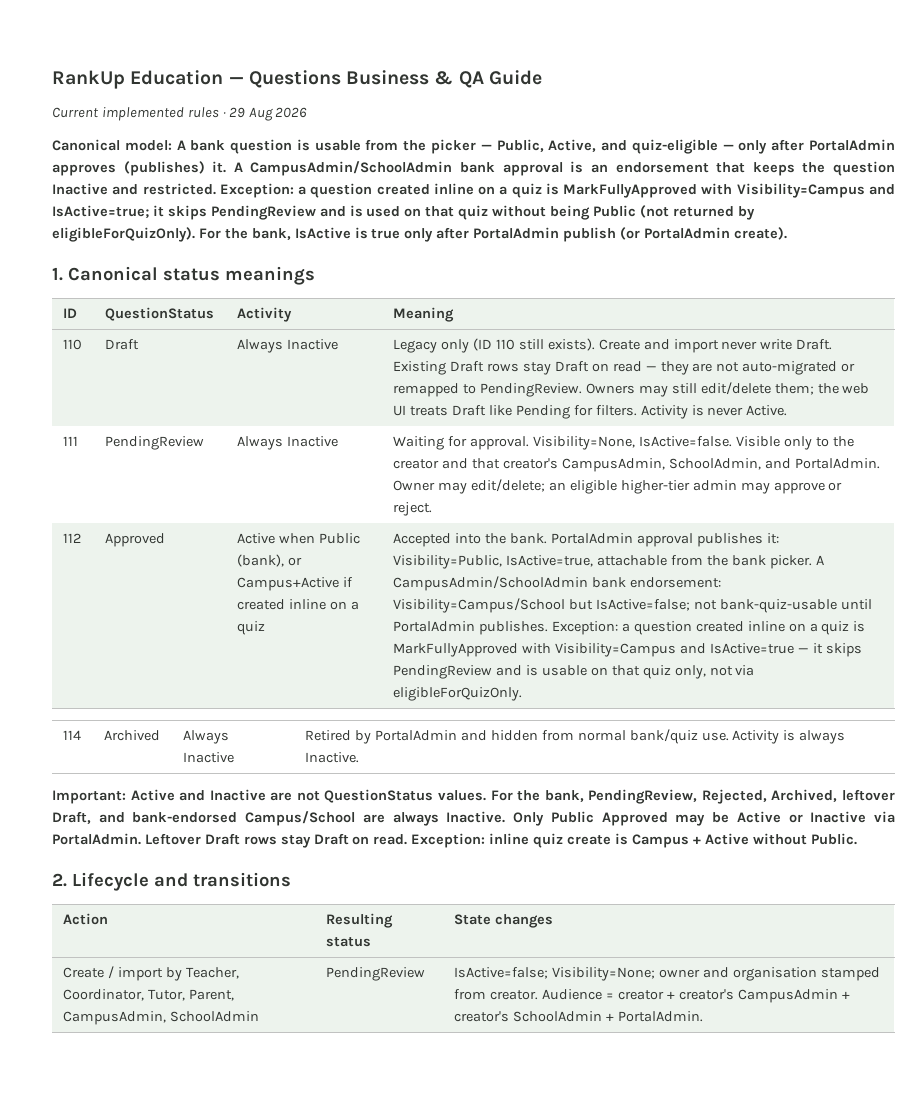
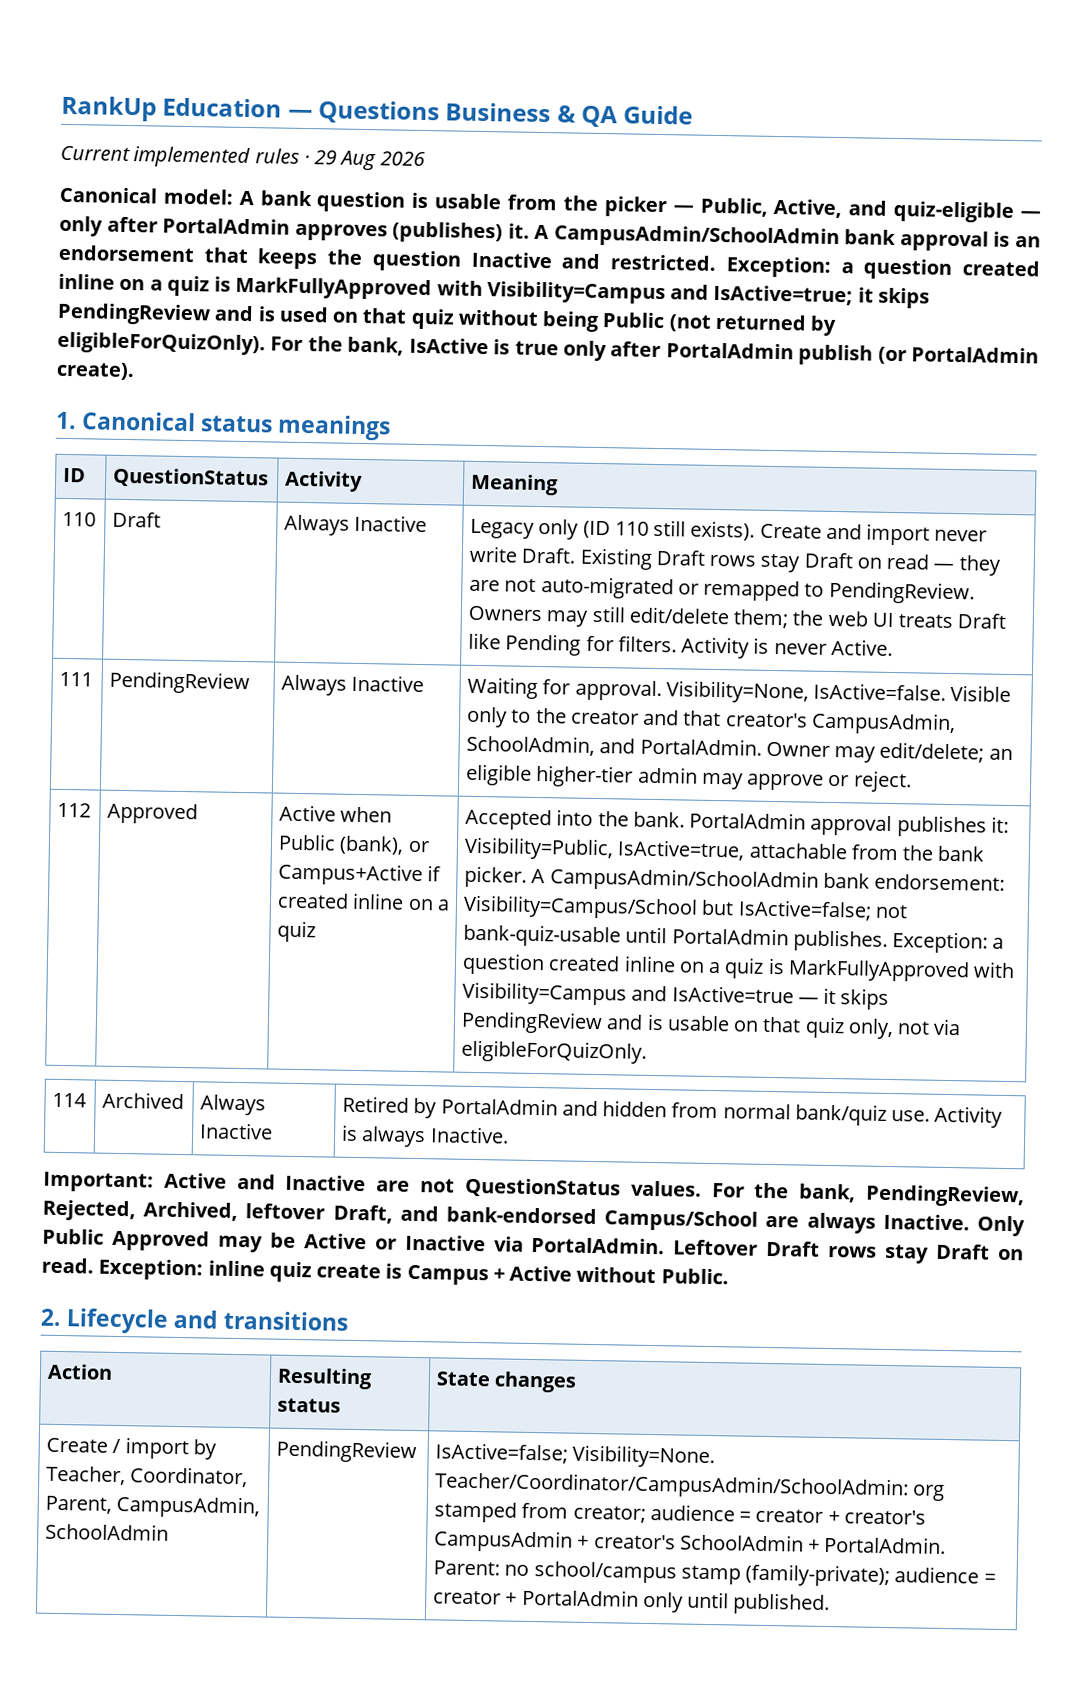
- Create / import by Teacher, Coordinator, Tutor, Parent, CampusAdmin, SchoolAdmin
+ Create / import by Teacher, Coordinator, Parent, CampusAdmin, SchoolAdmin
- IsActive=false; Visibility=None; owner and organisation stamped from creator. Audience = creator + creator's CampusAdmin + creator's SchoolAdmin + PortalAdmin.
+ IsActive=false; Visibility=None. Teacher/Coordinator/CampusAdmin/SchoolAdmin: org stamped from creator; audience = creator + creator's CampusAdmin + creator's SchoolAdmin + PortalAdmin.
+ Parent: no school/campus stamp (family-private); audience = creator + PortalAdmin only until published.

